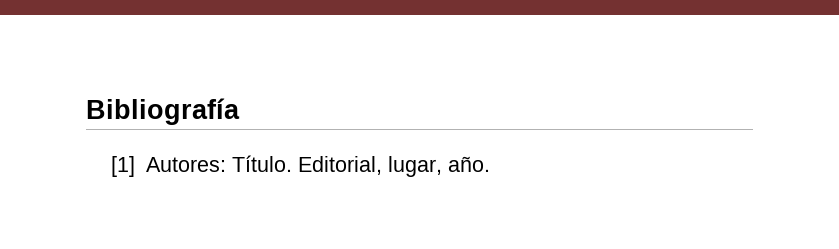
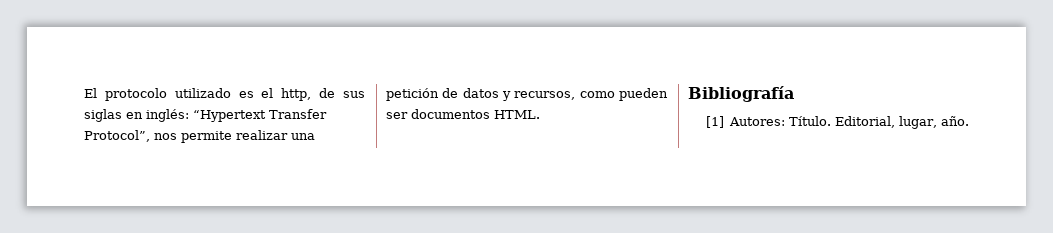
+ El protocolo utilizado es el http, de sus siglas en inglés: “Hypertext Transfer Protocol”, nos permite realizar una petición de datos y recursos, como pueden ser documentos HTML.

